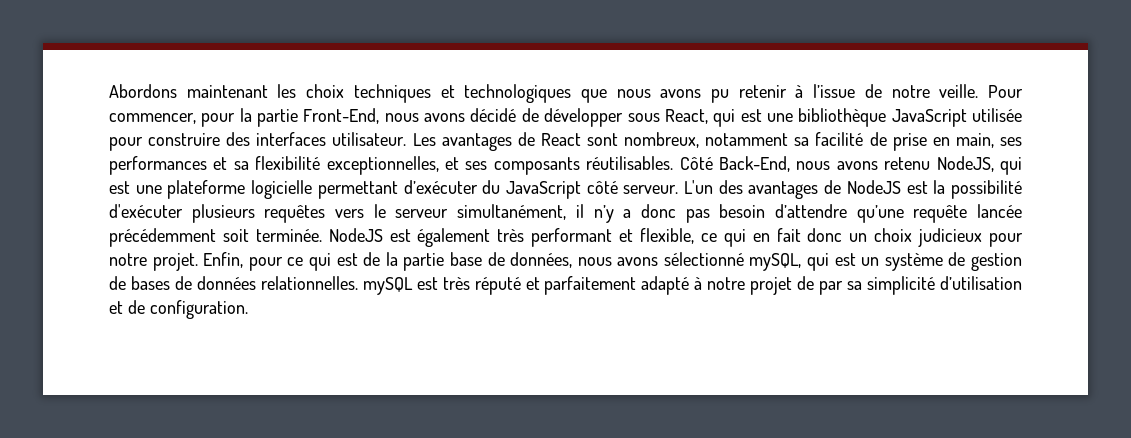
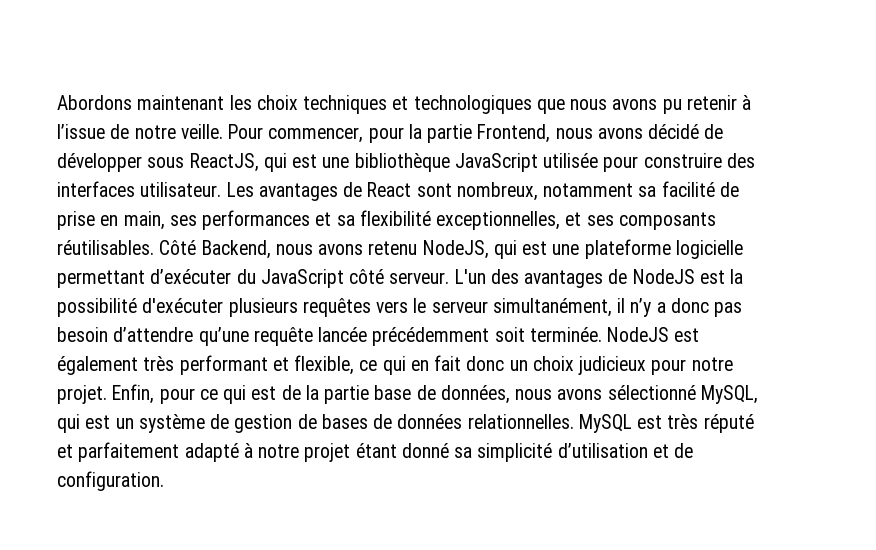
- Pour commencer, pour la partie Front-End, nous avons décidé de développer sous React, qui est une bibliothèque JavaScript utilisée pour construire des interfaces utilisateur.
+ Pour commencer, pour la partie Frontend, nous avons décidé de développer sous ReactJS, qui est une bibliothèque JavaScript utilisée pour construire des interfaces utilisateur.
- Côté Back-End, nous avons retenu NodeJS, qui est une plateforme logicielle permettant d’exécuter du JavaScript côté serveur.
+ Côté Backend, nous avons retenu NodeJS, qui est une plateforme logicielle permettant d’exécuter du JavaScript côté serveur.
- Enfin, pour ce qui est de la partie base de données, nous avons sélectionné mySQL, qui est un système de gestion de bases de données relationnelles. mySQL est très réputé et parfaitement adapté à notre projet de par sa simplicité d’utilisation et de configuration.
+ Enfin, pour ce qui est de la partie base de données, nous avons sélectionné MySQL, qui est un système de gestion de bases de données relationnelles. MySQL est très réputé et parfaitement adapté à notre projet étant donné sa simplicité d’utilisation et de configuration.

